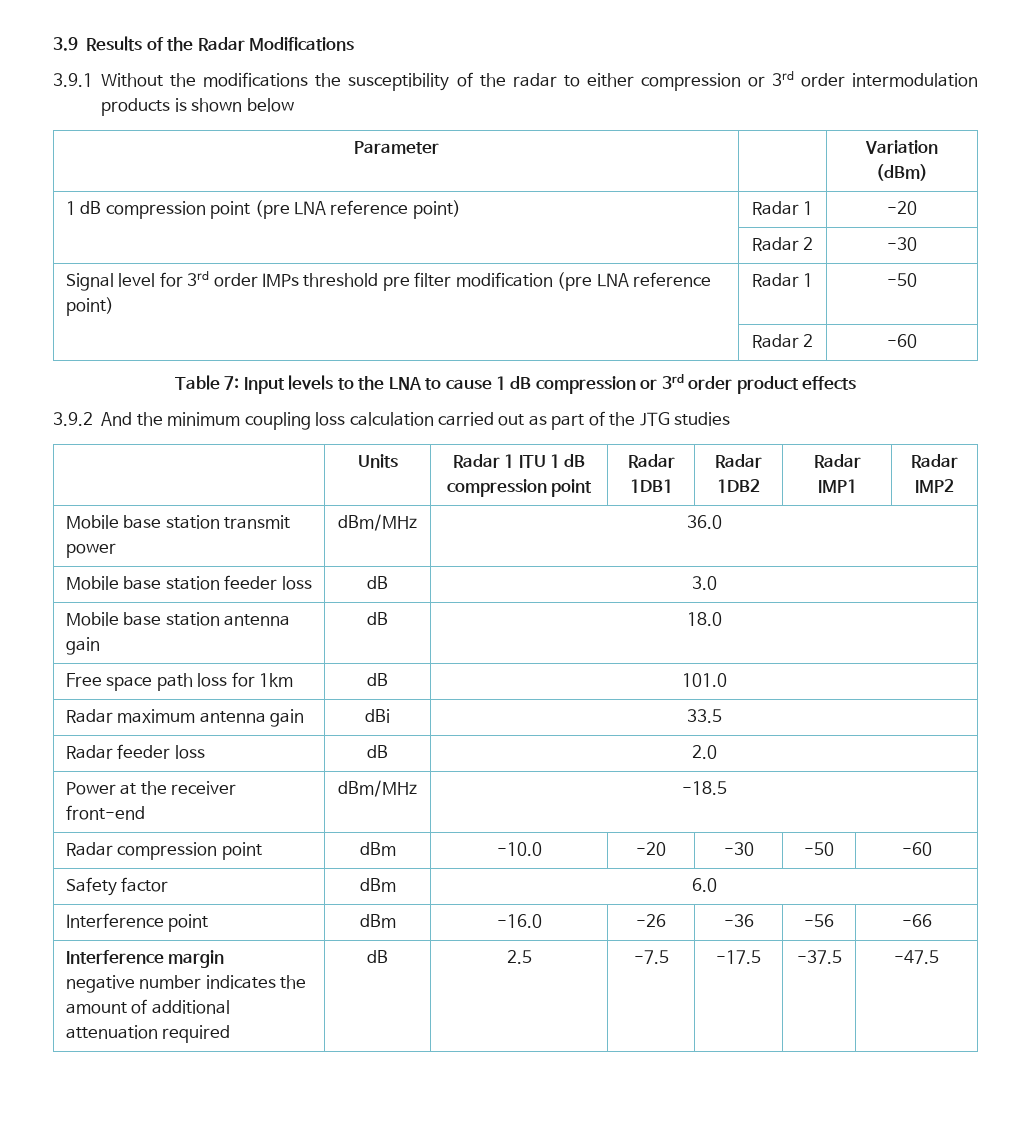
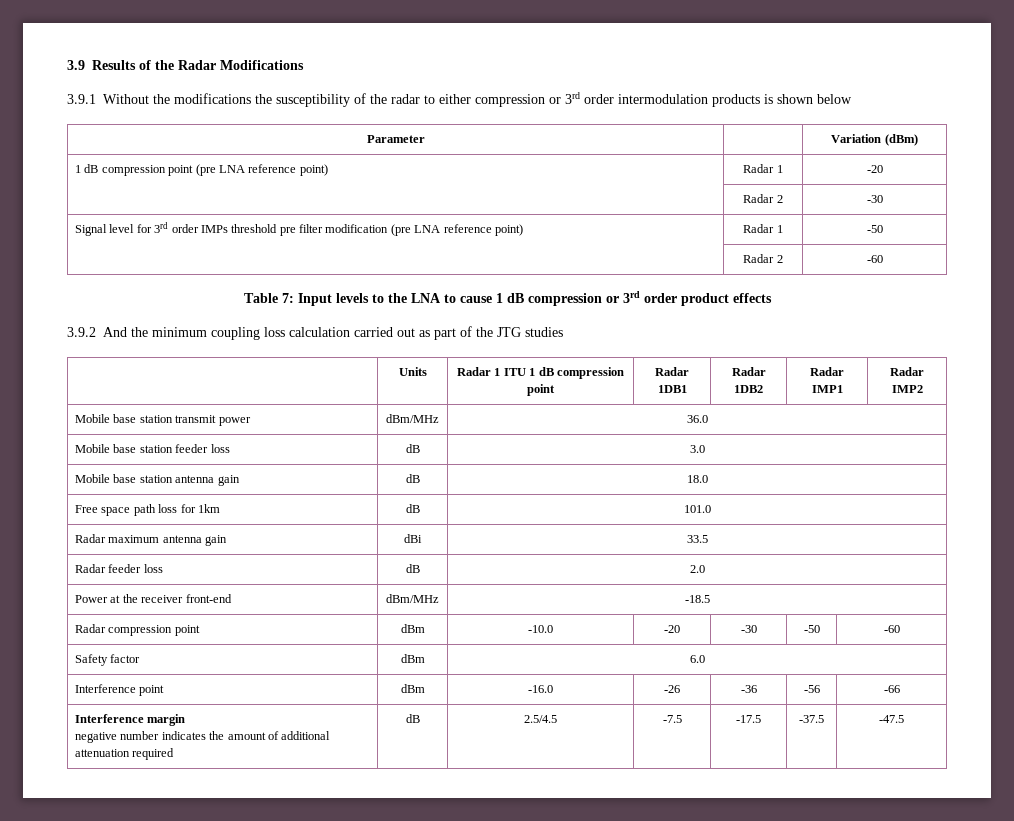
  Interference margin
- negative number indicates the amount of additional attenuation required | dB | 2.5 | -7.5 | -17.5 | -37.5 | -47.5
+ negative number indicates the amount of additional attenuation required | dB | 2.5/4.5 | -7.5 | -17.5 | -37.5 | -47.5

